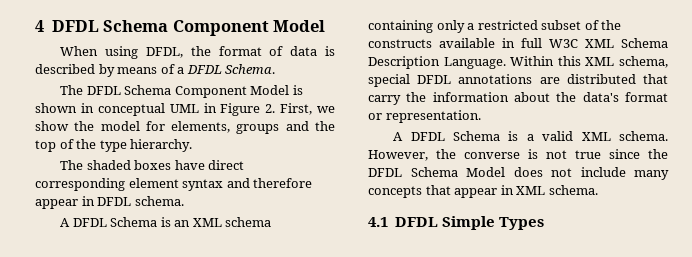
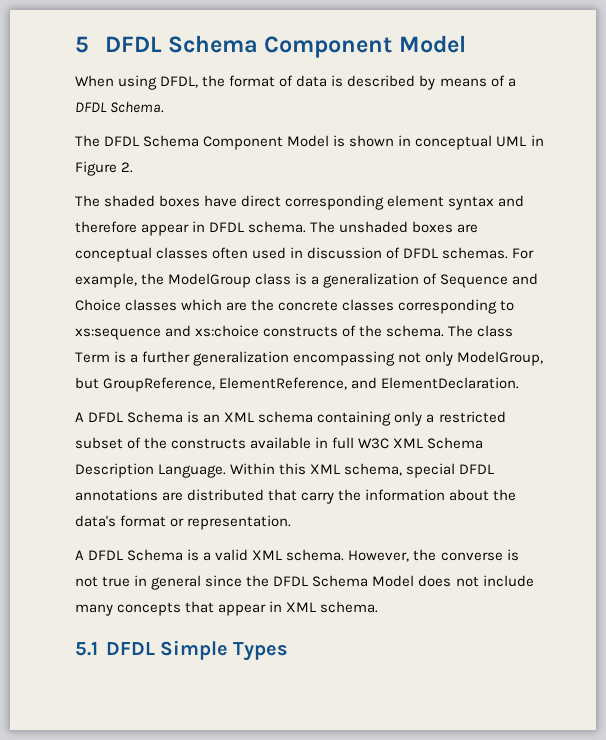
- 4 DFDL Schema Component Model
+ 5 DFDL Schema Component Model
- The DFDL Schema Component Model is shown in conceptual UML in Figure 2. First, we show the model for elements, groups and the top of the type hierarchy.
+ The DFDL Schema Component Model is shown in conceptual UML in Figure 2.
+ The unshaded boxes are conceptual classes often used in discussion of DFDL schemas. For example, the ModelGroup class is a generalization of Sequence and Choice classes which are the concrete classes corresponding to xs:sequence and xs:choice constructs of the schema. The class Term is a further generalization encompassing not only ModelGroup, but GroupReference, ElementReference, and ElementDeclaration.
- However, the converse is not true since the DFDL Schema Model does not include many concepts that appear in XML schema.
+ However, the converse is not true in general since the DFDL Schema Model does not include many concepts that appear in XML schema.
- 4.1 DFDL Simple Types
+ 5.1 DFDL Simple Types

